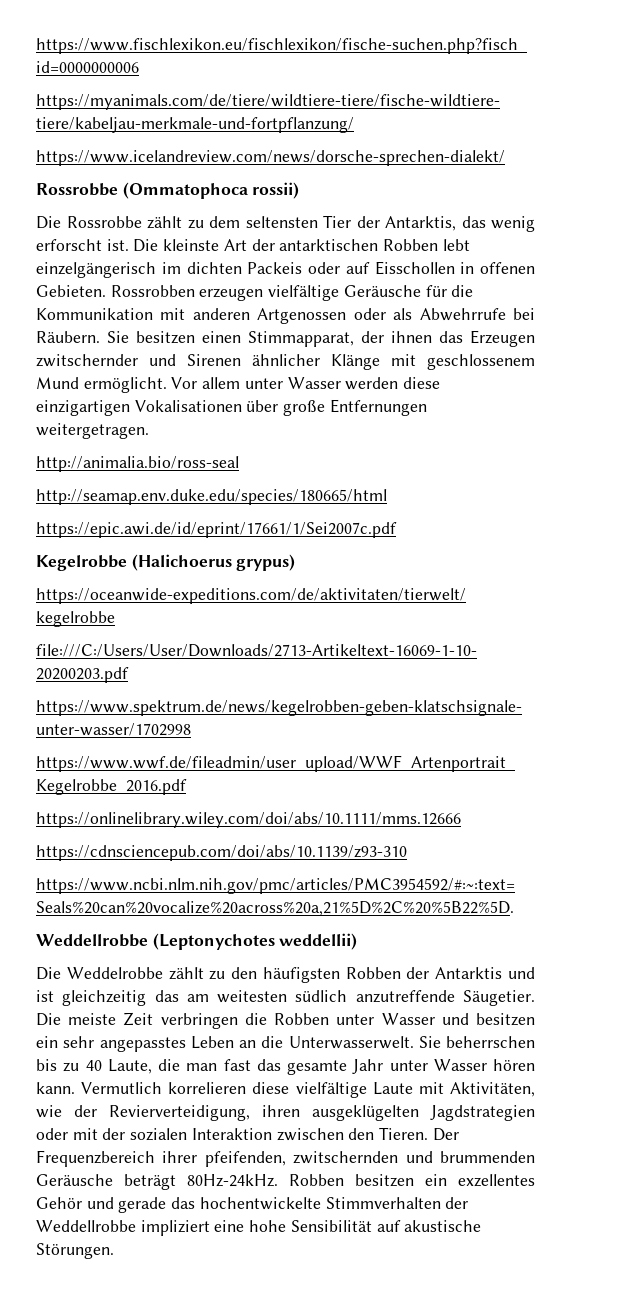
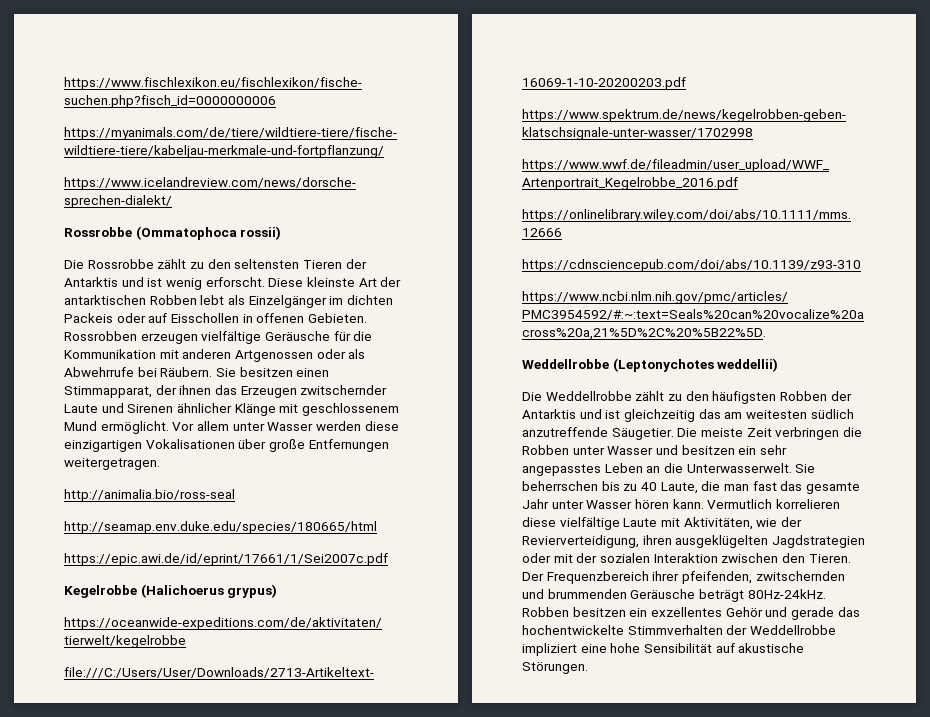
- Die Rossrobbe zählt zu dem seltensten Tier der Antarktis, das wenig erforscht ist. Die kleinste Art der antarktischen Robben lebt einzelgängerisch im dichten Packeis oder auf Eisschollen in offenen Gebieten.
+ Die Rossrobbe zählt zu den seltensten Tieren der Antarktis und ist wenig erforscht. Diese kleinste Art der antarktischen Robben lebt als Einzelgänger im dichten Packeis oder auf Eisschollen in offenen Gebieten.
- Sie besitzen einen Stimmapparat, der ihnen das Erzeugen zwitschernder und Sirenen ähnlicher Klänge mit geschlossenem Mund ermöglicht.
+ Sie besitzen einen Stimmapparat, der ihnen das Erzeugen zwitschernder Laute und Sirenen ähnlicher Klänge mit geschlossenem Mund ermöglicht.
- Die Weddelrobbe zählt zu den häufigsten Robben der Antarktis und ist gleichzeitig das am weitesten südlich anzutreffende Säugetier.
+ Die Weddellrobbe zählt zu den häufigsten Robben der Antarktis und ist gleichzeitig das am weitesten südlich anzutreffende Säugetier.

